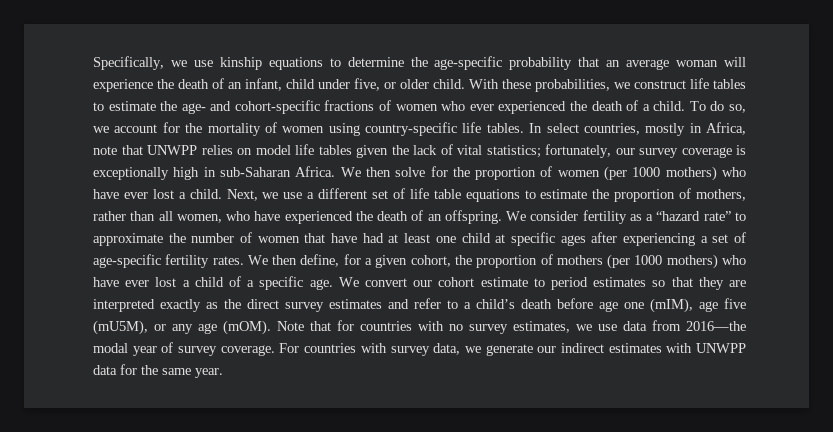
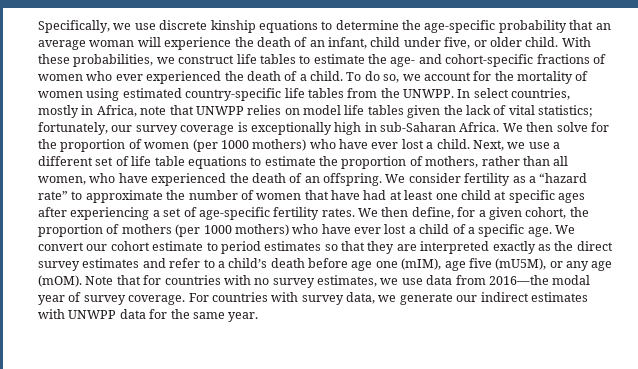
- Specifically, we use kinship equations to determine the age-specific probability that an average woman will experience the death of an infant, child under five, or older child.
+ Specifically, we use discrete kinship equations to determine the age-specific probability that an average woman will experience the death of an infant, child under five, or older child.
- To do so, we account for the mortality of women using country-specific life tables.
+ To do so, we account for the mortality of women using estimated country-specific life tables from the UNWPP.

